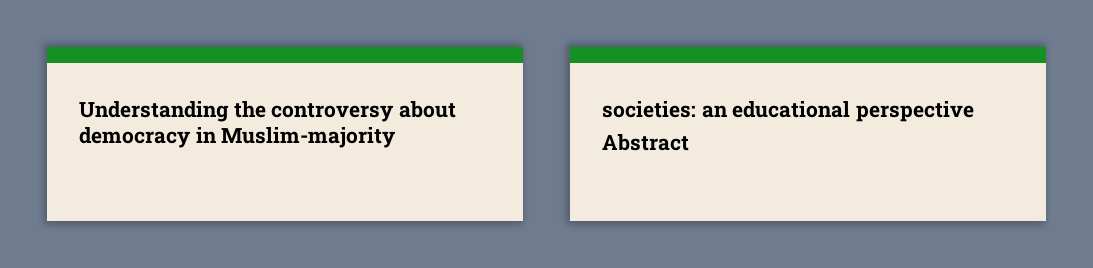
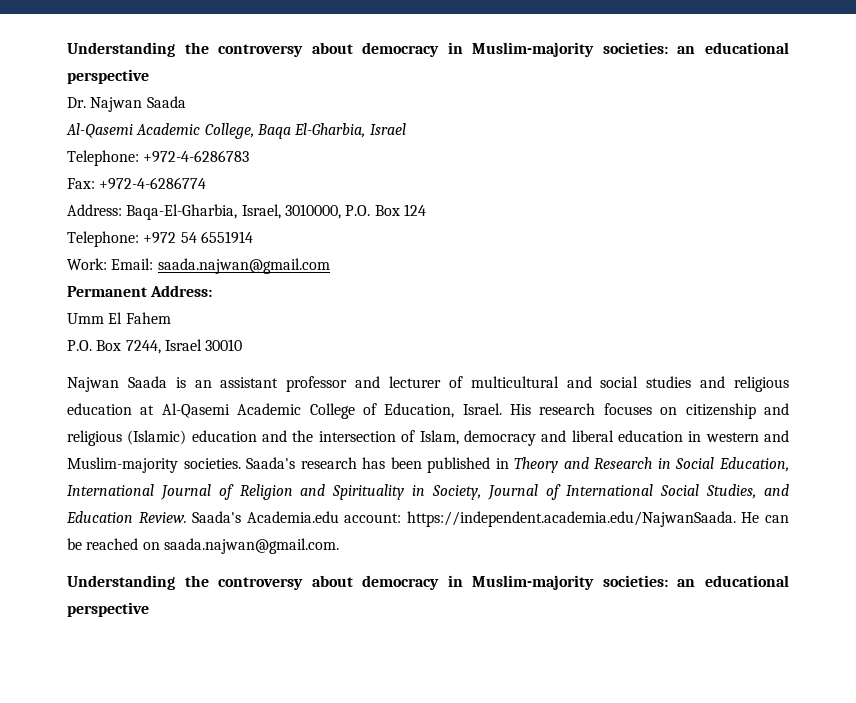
- Abstract
+ Dr. Najwan Saada
+ Al-Qasemi Academic College, Baqa El-Gharbia, Israel
+ Telephone: +972-4-6286783
+ Fax: +972-4-6286774
+ Address: Baqa-El-Gharbia, Israel, 3010000, P.O. Box 124
+ Telephone: +972 54 6551914
+ Work: Email: saada.najwan@gmail.com
+ Permanent Address:
+ Umm El Fahem
+ P.O. Box 7244, Israel 30010
+ Najwan Saada is an assistant professor and lecturer of multicultural and social studies and religious education at Al-Qasemi Academic College of Education, Israel. His research focuses on citizenship and religious (Islamic) education and the intersection of Islam, democracy and liberal education in western and Muslim-majority societies. Saada's research has been published in Theory and Research in Social Education, International Journal of Religion and Spirituality in Society, Journal of International Social Studies, and Education Review. Saada's Academia.edu account: https://independent.academia.edu/NajwanSaada. He can be reached on saada.najwan@gmail.com.
+ Understanding the controversy about democracy in Muslim-majority societies: an educational perspective

